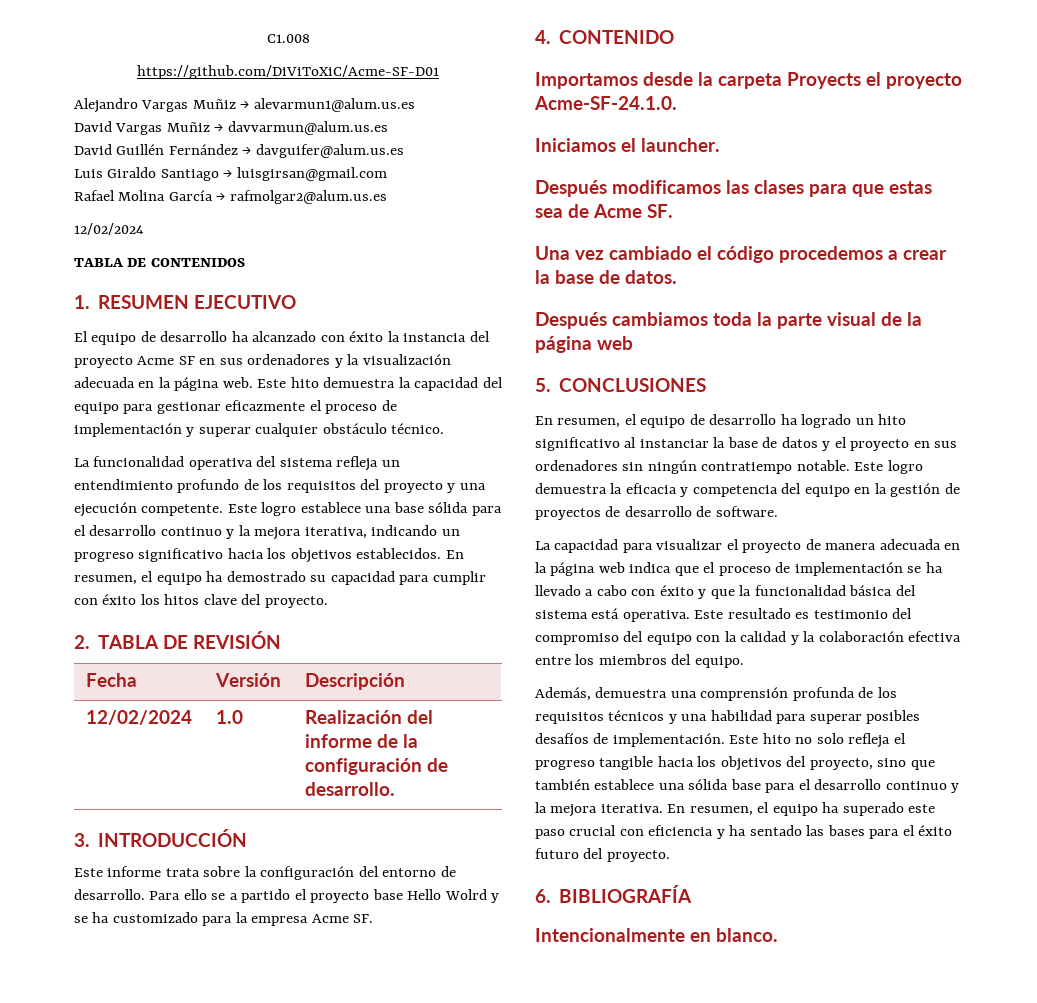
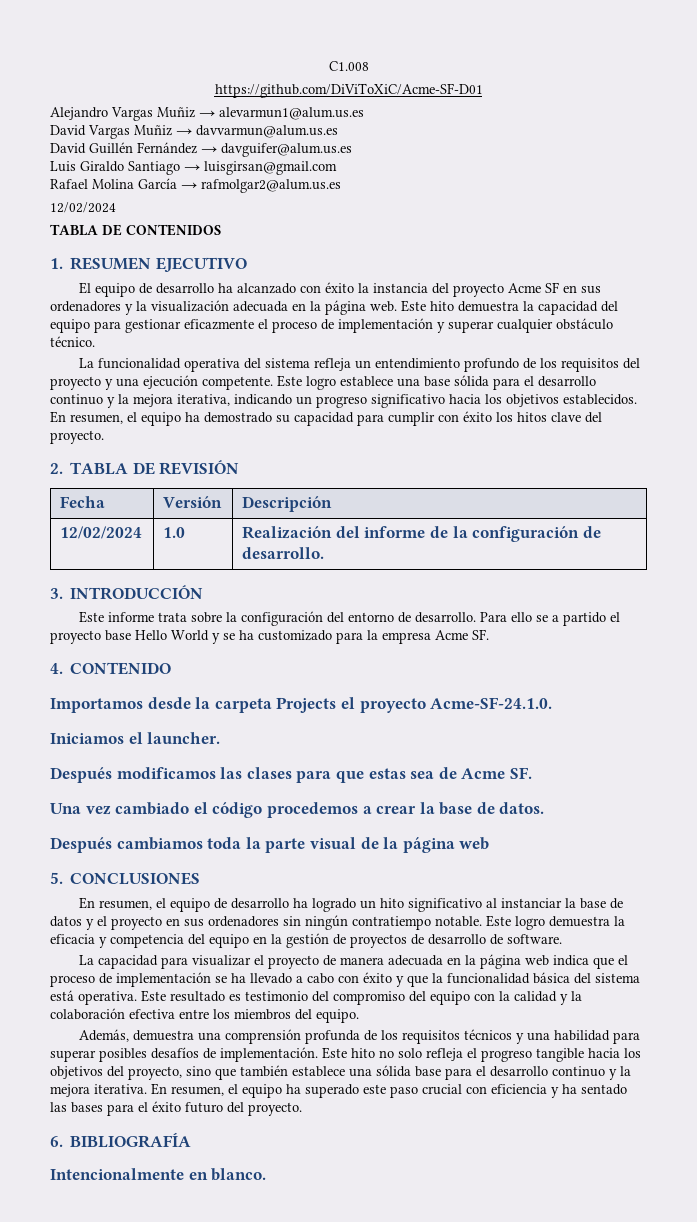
- Para ello se a partido el proyecto base Hello Wolrd y se ha customizado para la empresa Acme SF.
+ Para ello se a partido el proyecto base Hello World y se ha customizado para la empresa Acme SF.
- Importamos desde la carpeta Proyects el proyecto Acme-SF-24.1.0.
+ Importamos desde la carpeta Projects el proyecto Acme-SF-24.1.0.

